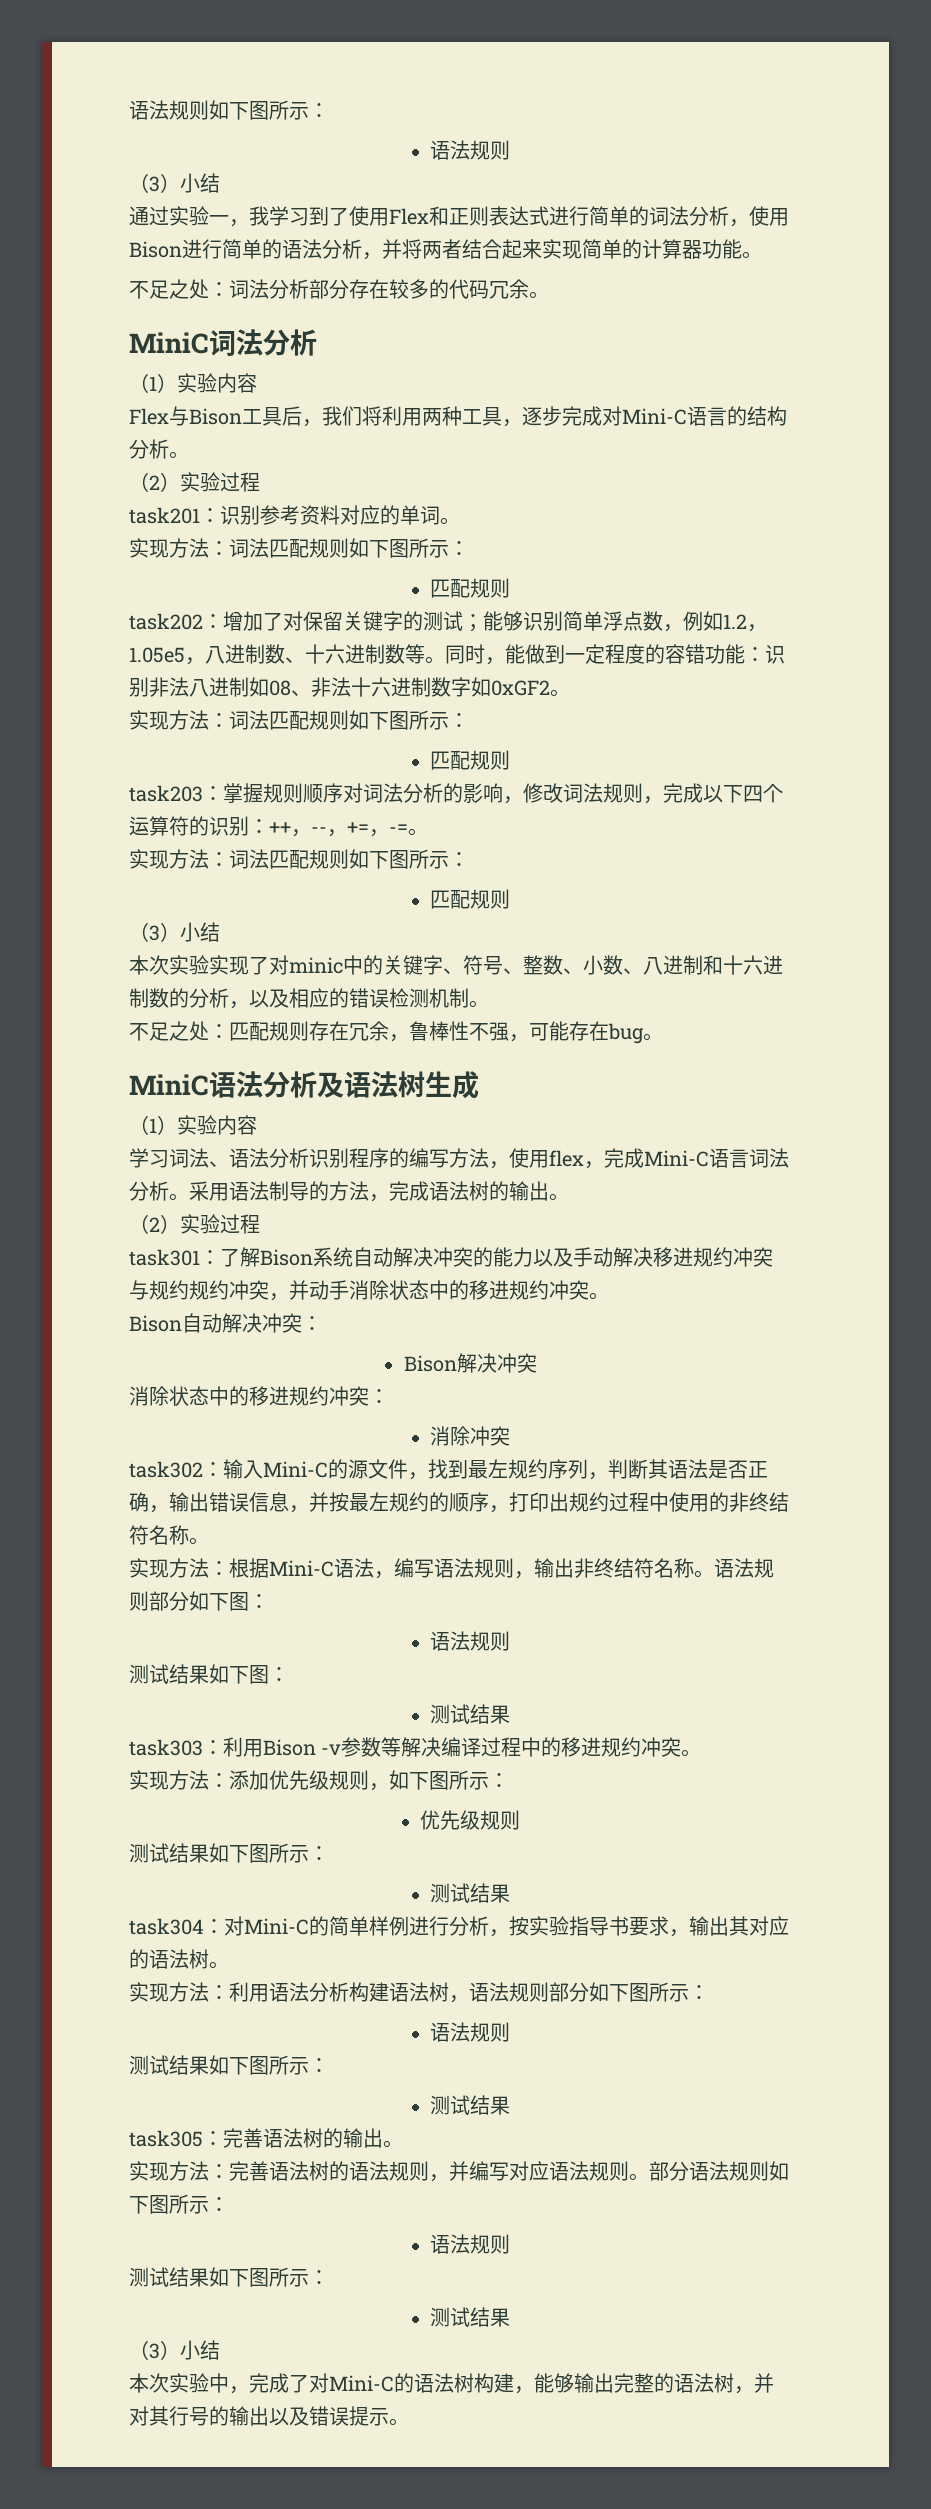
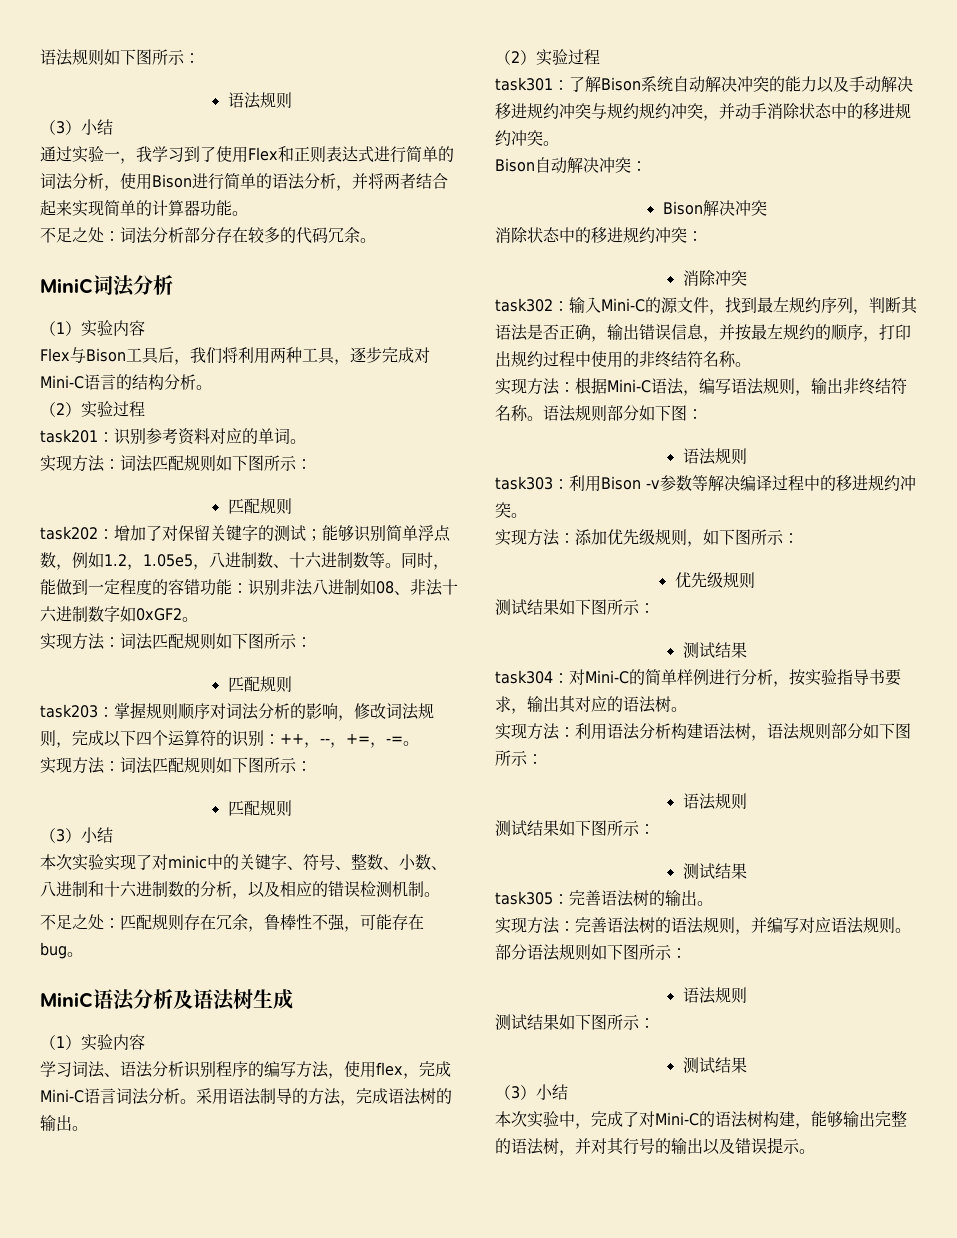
- 测试结果如下图：
- 测试结果

